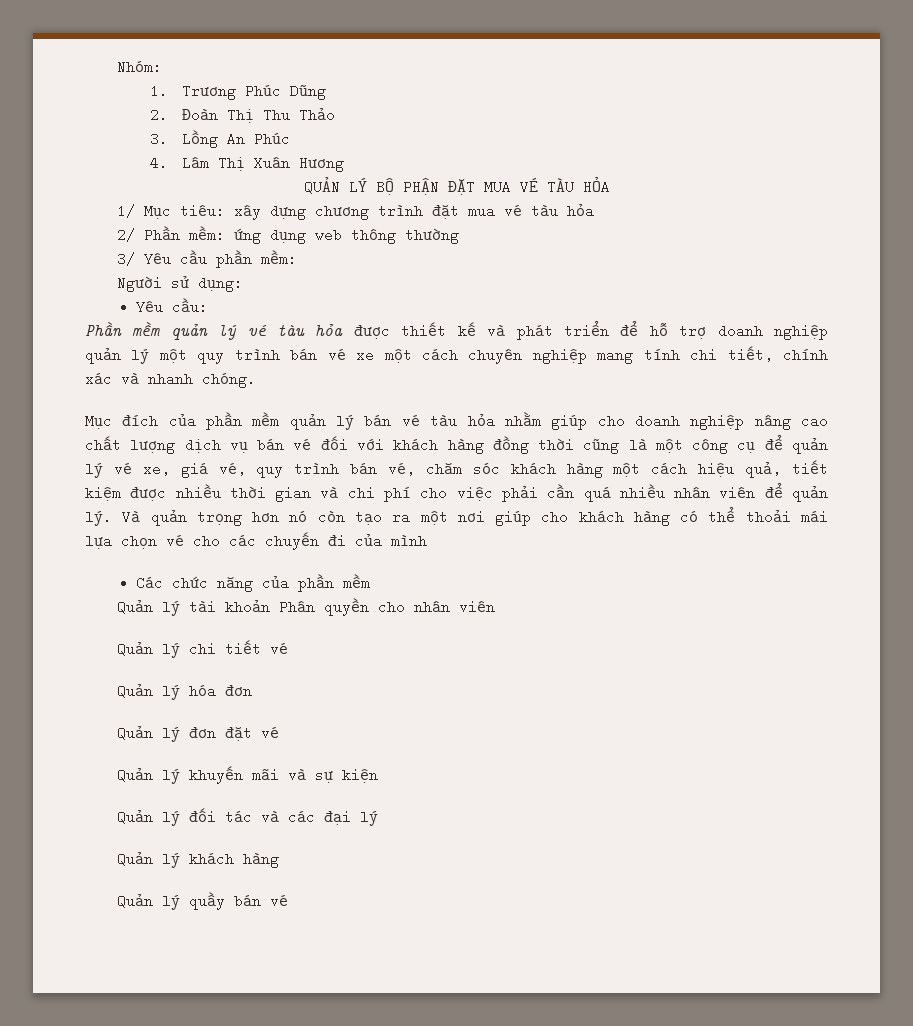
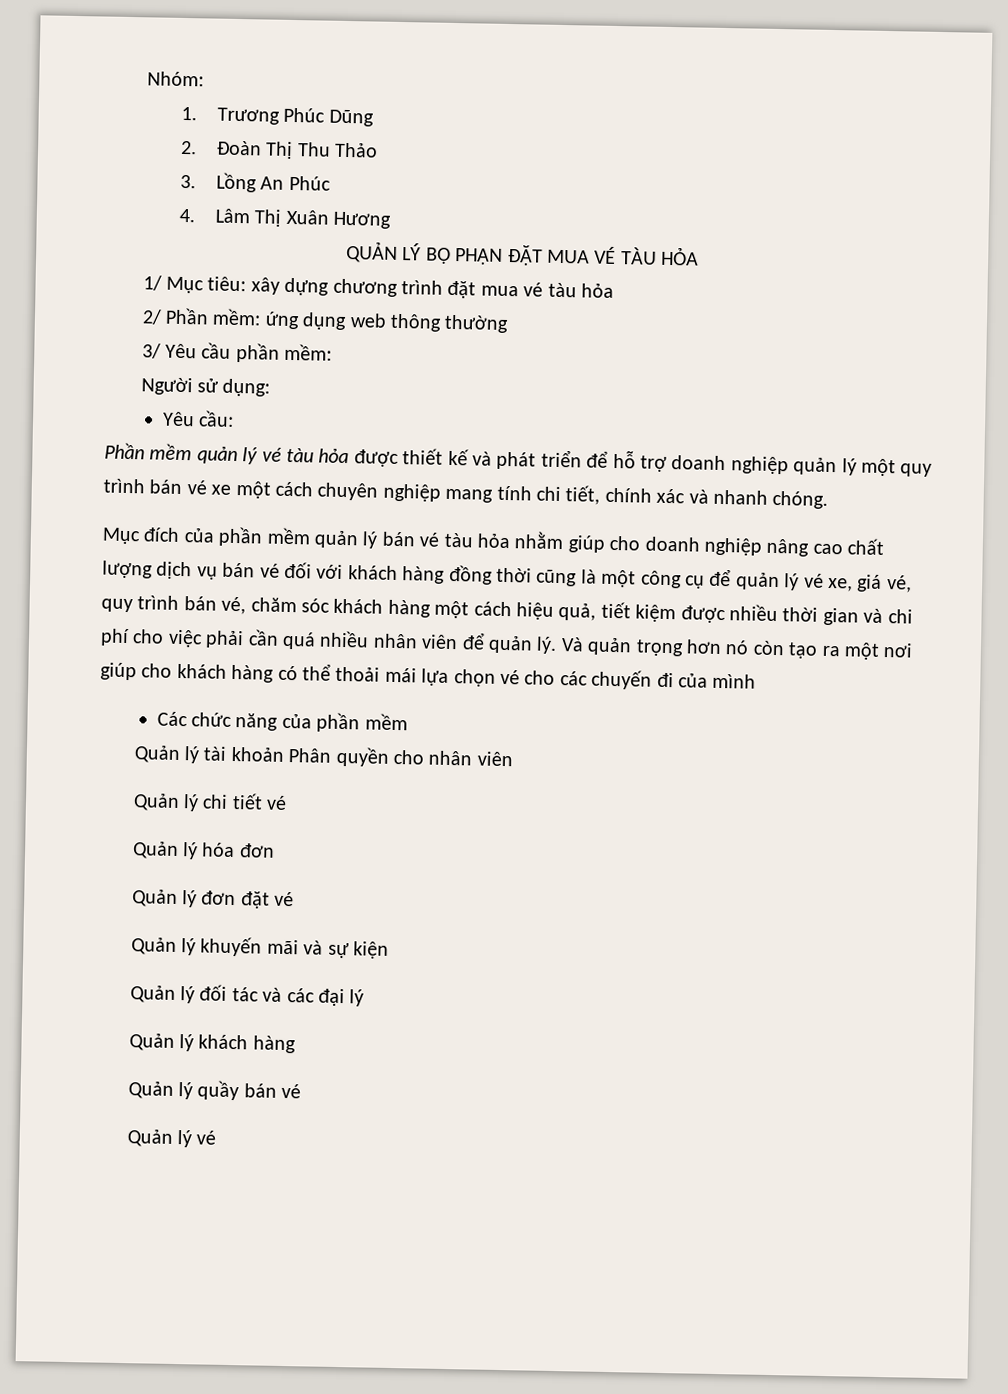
+ Quản lý vé

